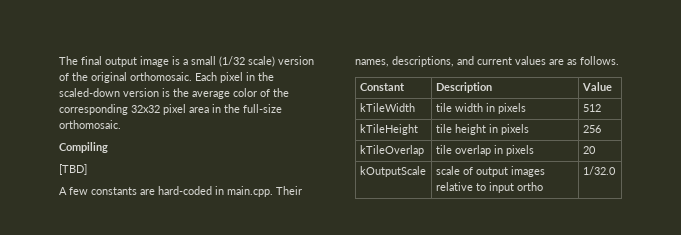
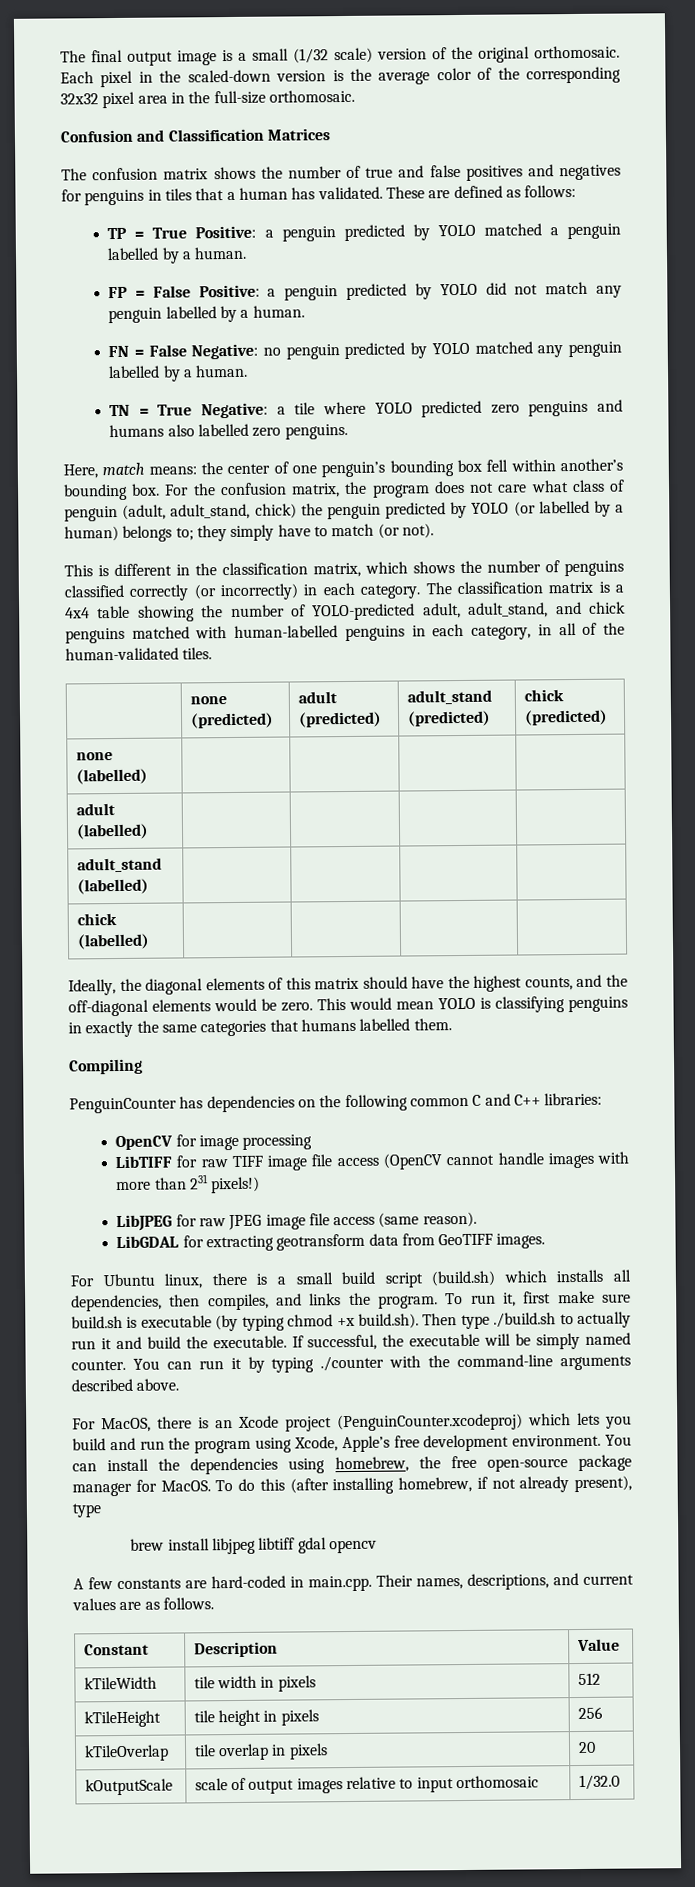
+ Confusion and Classification Matrices
+ The confusion matrix shows the number of true and false positives and negatives for penguins in tiles that a human has validated. These are defined as follows:
+ TP = True Positive: a penguin predicted by YOLO matched a penguin labelled by a human.
+ FP = False Positive: a penguin predicted by YOLO did not match any penguin labelled by a human.
+ FN = False Negative: no penguin predicted by YOLO matched any penguin labelled by a human.
+ TN = True Negative: a tile where YOLO predicted zero penguins and humans also labelled zero penguins.
+ Here, match means: the center of one penguin’s bounding box fell within another’s bounding box. For the confusion matrix, the program does not care what class of penguin (adult, adult_stand, chick) the penguin predicted by YOLO (or labelled by a human) belongs to; they simply have to match (or not).
+ This is different in the classification matrix, which shows the number of penguins classified correctly (or incorrectly) in each category. The classification matrix is a 4x4 table showing the number of YOLO-predicted adult, adult_stand, and chick penguins matched with human-labelled penguins in each category, in all of the human-validated tiles.
+ | none (predicted) | adult (predicted) | adult_stand (predicted) | chick (predicted)
+ none (labelled) | | | |
+ adult (labelled) | | | |
+ adult_stand (labelled) | | | |
+ chick (labelled) | | | |
+ Ideally, the diagonal elements of this matrix should have the highest counts, and the off-diagonal elements would be zero. This would mean YOLO is classifying penguins in exactly the same categories that humans labelled them.
  Compiling
- [TBD]
+ PenguinCounter has dependencies on the following common C and C++ libraries:
+ OpenCV for image processing
+ LibTIFF for raw TIFF image file access (OpenCV cannot handle images with more than 231 pixels!)
+ LibJPEG for raw JPEG image file access (same reason).
+ LibGDAL for extracting geotransform data from GeoTIFF images.
+ For Ubuntu linux, there is a small build script (build.sh) which installs all dependencies, then compiles, and links the program. To run it, first make sure build.sh is executable (by typing chmod +x build.sh). Then type ./build.sh to actually run it and build the executable. If successful, the executable will be simply named counter. You can run it by typing ./counter with the command-line arguments described above.
+ For MacOS, there is an Xcode project (PenguinCounter.xcodeproj) which lets you build and run the program using Xcode, Apple’s free development environment. You can install the dependencies using homebrew, the free open-source package manager for MacOS. To do this (after installing homebrew, if not already present), type
+ brew install libjpeg libtiff gdal opencv
- kOutputScale | scale of output images relative to input ortho | 1/32.0
+ kOutputScale | scale of output images relative to input orthomosaic | 1/32.0

